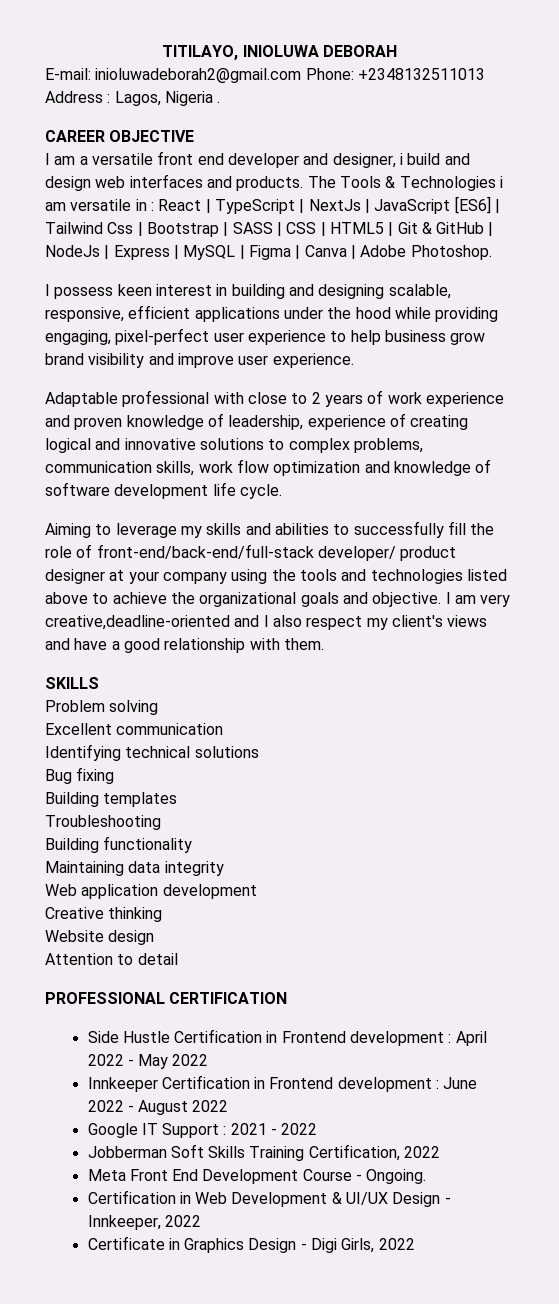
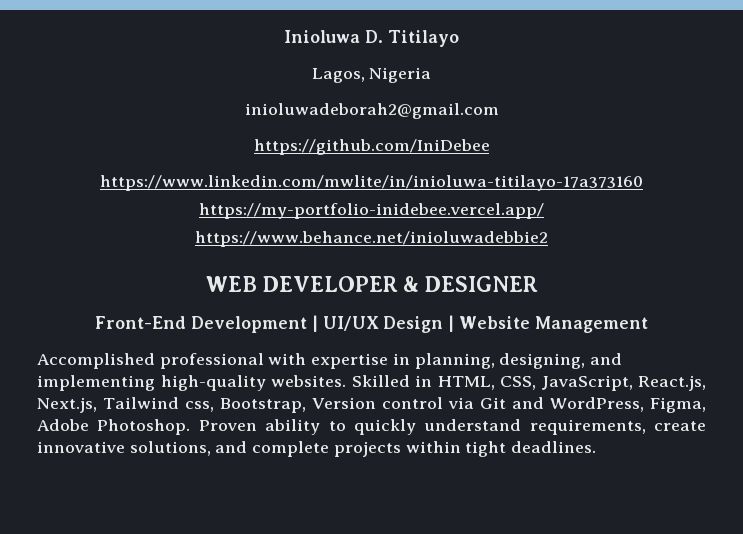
- TITILAYO, INIOLUWA DEBORAH
- E-mail: inioluwadeborah2@gmail.com Phone: +2348132511013 Address : Lagos, Nigeria .
- CAREER OBJECTIVE
- I am a versatile front end developer and designer, i build and design web interfaces and products. The Tools & Technologies i am versatile in : React | TypeScript | NextJs | JavaScript [ES6] | Tailwind Css | Bootstrap | SASS | CSS | HTML5 | Git & GitHub | NodeJs | Express | MySQL | Figma | Canva | Adobe Photoshop.
- I possess keen interest in building and designing scalable, responsive, efficient applications under the hood while providing engaging, pixel-perfect user experience to help business grow brand visibility and improve user experience.
- Adaptable professional with close to 2 years of work experience and proven knowledge of leadership, experience of creating logical and innovative solutions to complex problems, communication skills, work flow optimization and knowledge of software development life cycle.
- Aiming to leverage my skills and abilities to successfully fill the role of front-end/back-end/full-stack developer/ product designer at your company using the tools and technologies listed above to achieve the organizational goals and objective. I am very creative,deadline-oriented and I also respect my client's views and have a good relationship with them.
- SKILLS
- Problem solving
- Excellent communication
- Identifying technical solutions
- Bug fixing
- Building templates
- Troubleshooting
- Building functionality
- Maintaining data integrity
- Web application development
- Creative thinking
- Website design
- Attention to detail
- PROFESSIONAL CERTIFICATION
- Side Hustle Certification in Frontend development : April 2022 - May 2022
- Innkeeper Certification in Frontend development : June 2022 - August 2022
- Google IT Support : 2021 - 2022
- Jobberman Soft Skills Training Certification, 2022
- Meta Front End Development Course - Ongoing.
- Certification in Web Development & UI/UX Design - Innkeeper, 2022
- Certificate in Graphics Design - Digi Girls, 2022
+ Inioluwa D. Titilayo
+ Lagos, Nigeria
+ inioluwadeborah2@gmail.com
+ https://github.com/IniDebee
+ https://www.linkedin.com/mwlite/in/inioluwa-titilayo-17a373160
+ https://my-portfolio-inidebee.vercel.app/
+ https://www.behance.net/inioluwadebbie2
+ WEB DEVELOPER & DESIGNER
+ Front-End Development | UI/UX Design | Website Management
+ Accomplished professional with expertise in planning, designing, and implementing high-quality websites. Skilled in HTML, CSS, JavaScript, React.js, Next.js, Tailwind css, Bootstrap, Version control via Git and WordPress, Figma, Adobe Photoshop. Proven ability to quickly understand requirements, create innovative solutions, and complete projects within tight deadlines.

